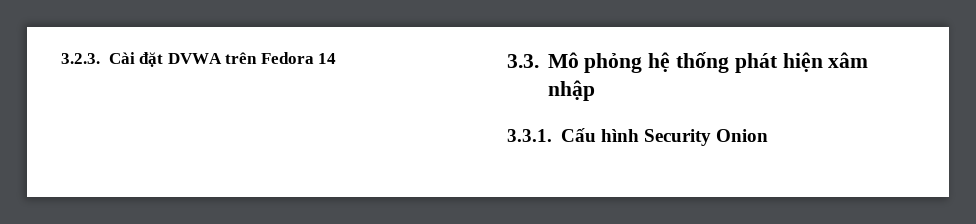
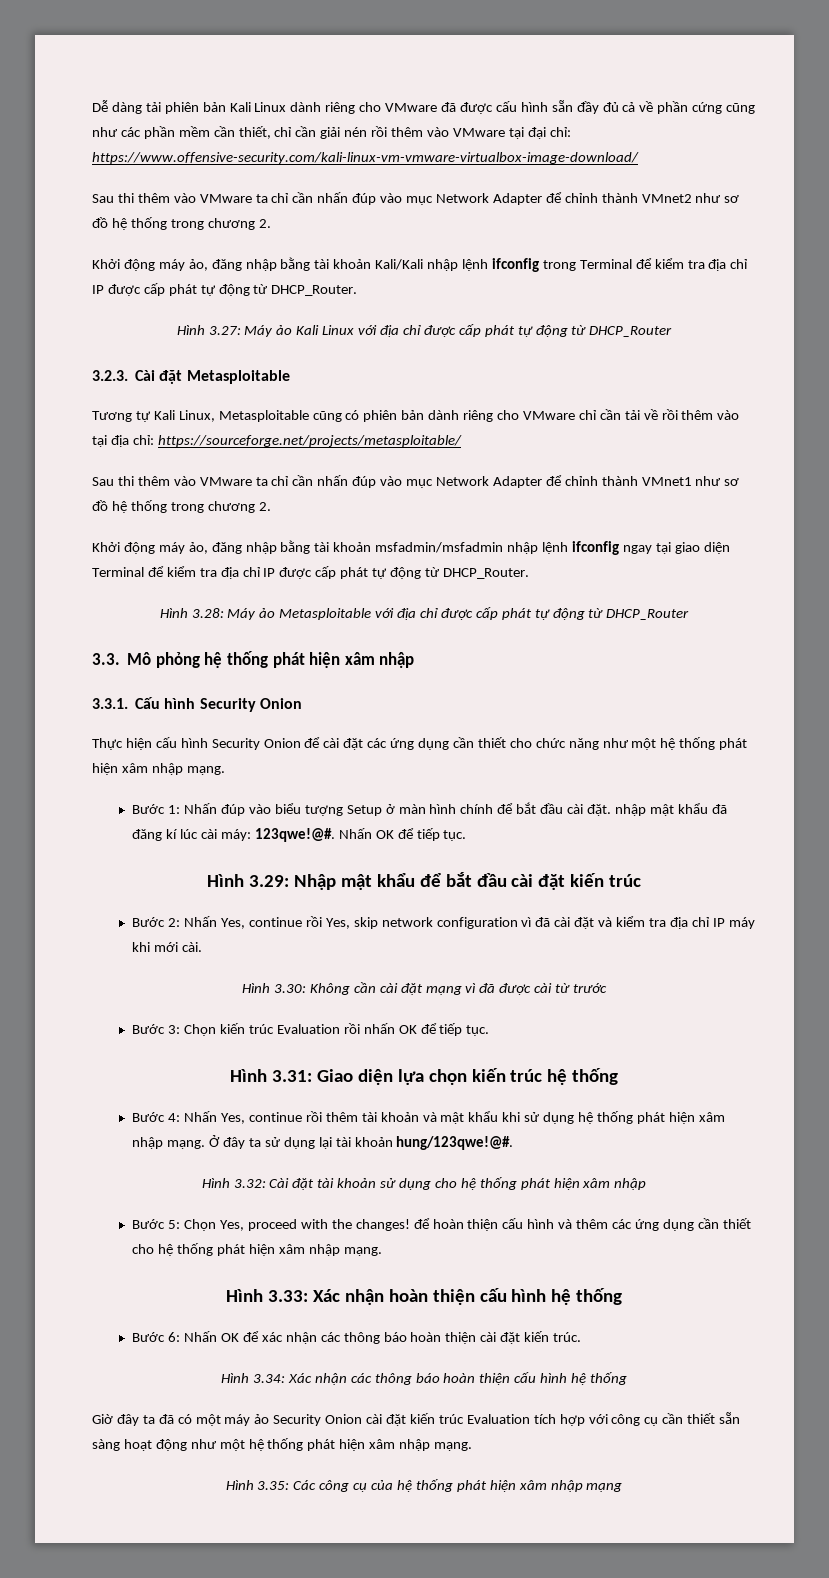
- 3.2.3. Cài đặt DVWA trên Fedora 14
+ Dễ dàng tải phiên bản Kali Linux dành riêng cho VMware đã được cấu hình sẵn đầy đủ cả về phần cứng cũng như các phần mềm cần thiết, chỉ cần giải nén rồi thêm vào VMware tại đại chỉ: https://www.offensive-security.com/kali-linux-vm-vmware-virtualbox-image-download/
+ Sau thi thêm vào VMware ta chỉ cần nhấn đúp vào mục Network Adapter để chỉnh thành VMnet2 như sơ đồ hệ thống trong chương 2.
+ Khởi động máy ảo, đăng nhập bằng tài khoản Kali/Kali nhập lệnh ifconfig trong Terminal để kiểm tra địa chỉ IP được cấp phát tự động từ DHCP_Router.
+ Hình 3.27: Máy ảo Kali Linux với địa chỉ được cấp phát tự động từ DHCP_Router
+ 3.2.3. Cài đặt Metasploitable
+ Tương tự Kali Linux, Metasploitable cũng có phiên bản dành riêng cho VMware chỉ cần tải về rồi thêm vào tại địa chỉ: https://sourceforge.net/projects/metasploitable/
+ Sau thi thêm vào VMware ta chỉ cần nhấn đúp vào mục Network Adapter để chỉnh thành VMnet1 như sơ đồ hệ thống trong chương 2.
+ Khởi động máy ảo, đăng nhập bằng tài khoản msfadmin/msfadmin nhập lệnh ifconfig ngay tại giao diện Terminal để kiểm tra địa chỉ IP được cấp phát tự động từ DHCP_Router.
+ Hình 3.28: Máy ảo Metasploitable với địa chỉ được cấp phát tự động từ DHCP_Router
+ Thực hiện cấu hình Security Onion để cài đặt các ứng dụng cần thiết cho chức năng như một hệ thống phát hiện xâm nhập mạng.
+ Bước 1: Nhấn đúp vào biểu tượng Setup ở màn hình chính để bắt đầu cài đặt. nhập mật khẩu đã đăng kí lúc cài máy: 123qwe!@#. Nhấn OK để tiếp tục.
+ Hình 3.29: Nhập mật khẩu để bắt đầu cài đặt kiến trúc
+ Bước 2: Nhấn Yes, continue rồi Yes, skip network configuration vì đã cài đặt và kiểm tra địa chỉ IP máy khi mới cài.
+ Hình 3.30: Không cần cài đặt mạng vì đã được cài từ trước
+ Bước 3: Chọn kiến trúc Evaluation rồi nhấn OK để tiếp tục.
+ Hình 3.31: Giao diện lựa chọn kiến trúc hệ thống
+ Bước 4: Nhấn Yes, continue rồi thêm tài khoản và mật khẩu khi sử dụng hệ thống phát hiện xâm nhập mạng. Ở đây ta sử dụng lại tài khoản hung/123qwe!@#.
+ Hình 3.32: Cài đặt tài khoản sử dụng cho hệ thống phát hiện xâm nhập
+ Bước 5: Chọn Yes, proceed with the changes! để hoàn thiện cấu hình và thêm các ứng dụng cần thiết cho hệ thống phát hiện xâm nhập mạng.
+ Hình 3.33: Xác nhận hoàn thiện cấu hình hệ thống
+ Bước 6: Nhấn OK để xác nhận các thông báo hoàn thiện cài đặt kiến trúc.
+ Hình 3.34: Xác nhận các thông báo hoàn thiện cấu hình hệ thống
+ Giờ đây ta đã có một máy ảo Security Onion cài đặt kiến trúc Evaluation tích hợp với công cụ cần thiết sẵn sàng hoạt động như một hệ thống phát hiện xâm nhập mạng.
+ Hình 3.35: Các công cụ của hệ thống phát hiện xâm nhập mạng

